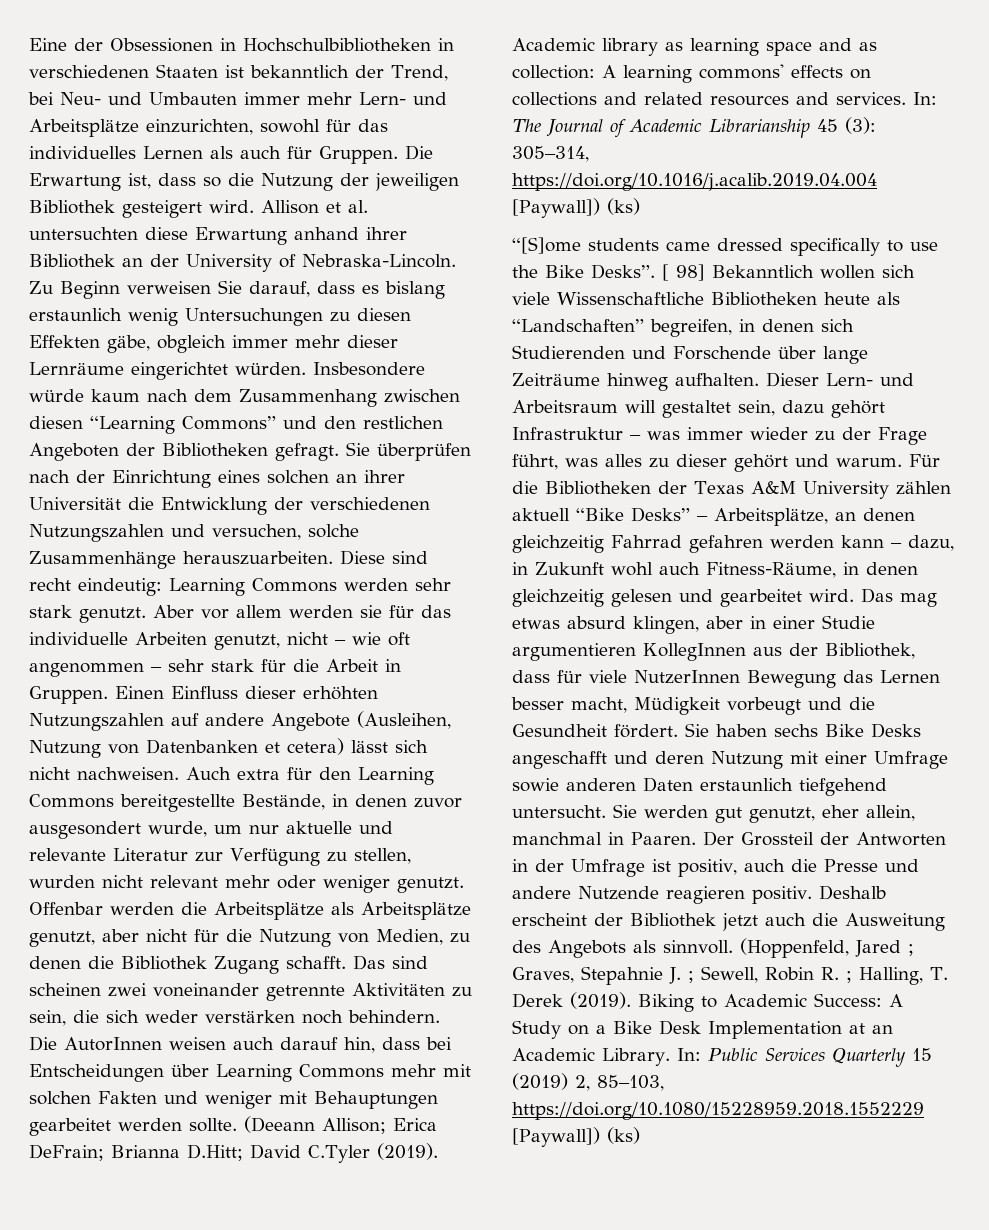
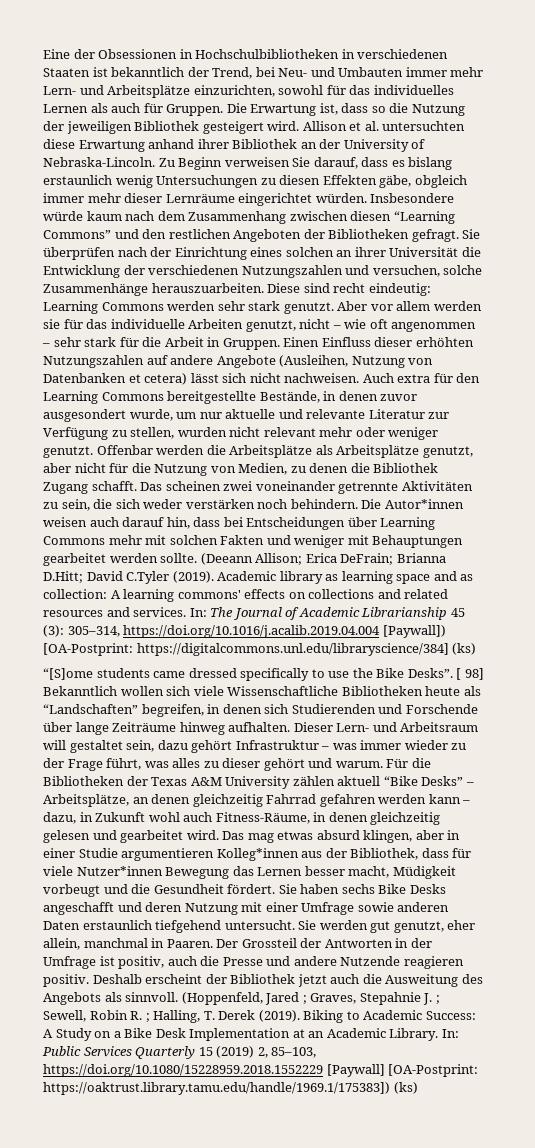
- Das sind scheinen zwei voneinander getrennte Aktivitäten zu sein, die sich weder verstärken noch behindern.
+ Das scheinen zwei voneinander getrennte Aktivitäten zu sein, die sich weder verstärken noch behindern.
- Die AutorInnen weisen auch darauf hin, dass bei Entscheidungen über Learning Commons mehr mit solchen Fakten und weniger mit Behauptungen gearbeitet werden sollte.
+ Die Autor*innen weisen auch darauf hin, dass bei Entscheidungen über Learning Commons mehr mit solchen Fakten und weniger mit Behauptungen gearbeitet werden sollte.
- In: The Journal of Academic Librarianship 45 (3): 305–314, https://doi.org/10.1016/j.acalib.2019.04.004 [Paywall]) (ks)
+ In: The Journal of Academic Librarianship 45 (3): 305–314, https://doi.org/10.1016/j.acalib.2019.04.004 [Paywall]) [OA-Postprint: https://digitalcommons.unl.edu/libraryscience/384] (ks)
- Das mag etwas absurd klingen, aber in einer Studie argumentieren KollegInnen aus der Bibliothek, dass für viele NutzerInnen Bewegung das Lernen besser macht, Müdigkeit vorbeugt und die Gesundheit fördert.
+ Das mag etwas absurd klingen, aber in einer Studie argumentieren Kolleg*innen aus der Bibliothek, dass für viele Nutzer*innen Bewegung das Lernen besser macht, Müdigkeit vorbeugt und die Gesundheit fördert.
- In: Public Services Quarterly 15 (2019) 2, 85–103, https://doi.org/10.1080/15228959.2018.1552229 [Paywall]) (ks)
+ In: Public Services Quarterly 15 (2019) 2, 85–103, https://doi.org/10.1080/15228959.2018.1552229 [Paywall] [OA-Postprint: https://oaktrust.library.tamu.edu/handle/1969.1/175383]) (ks)

